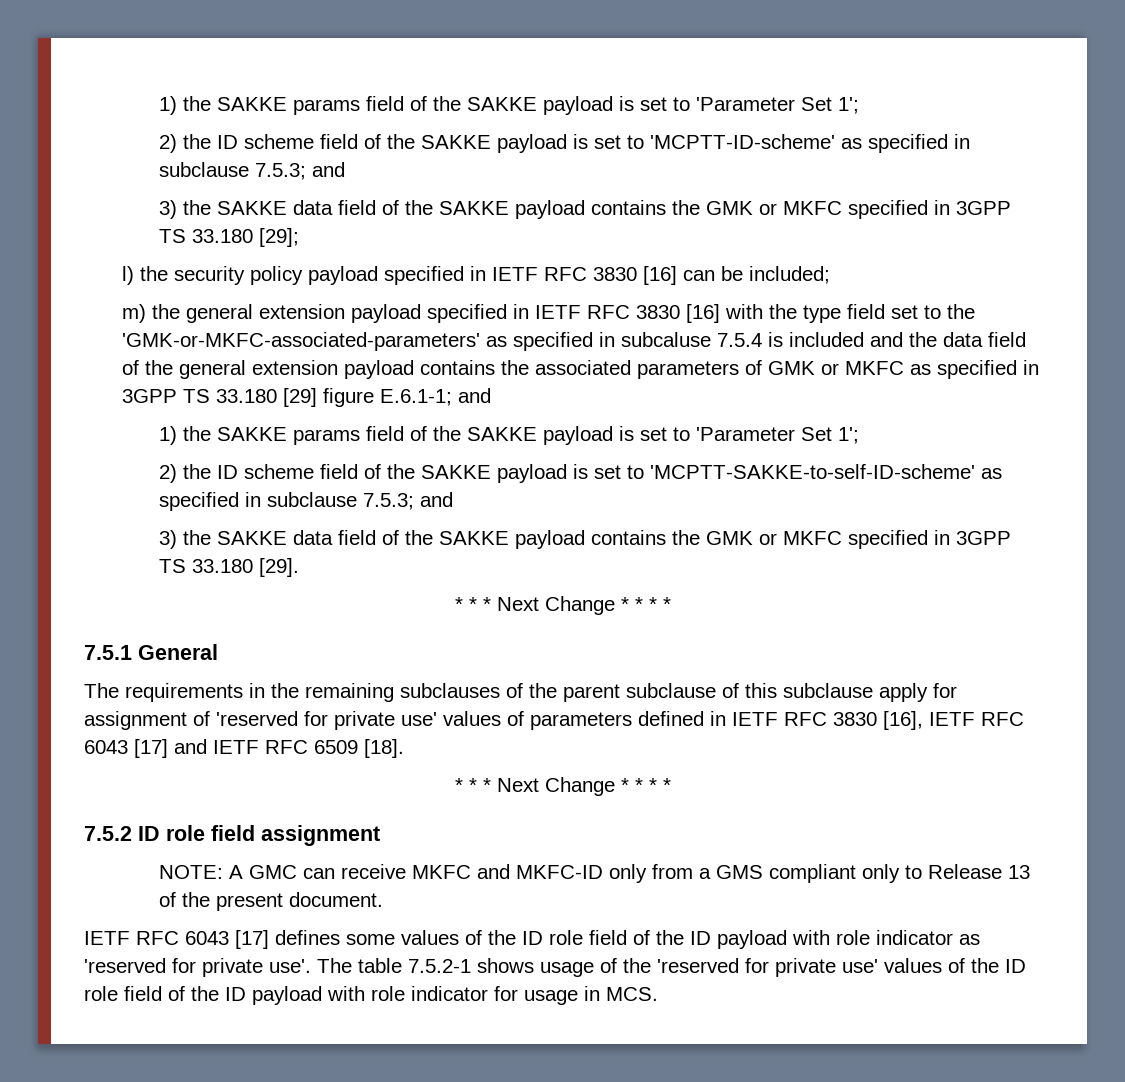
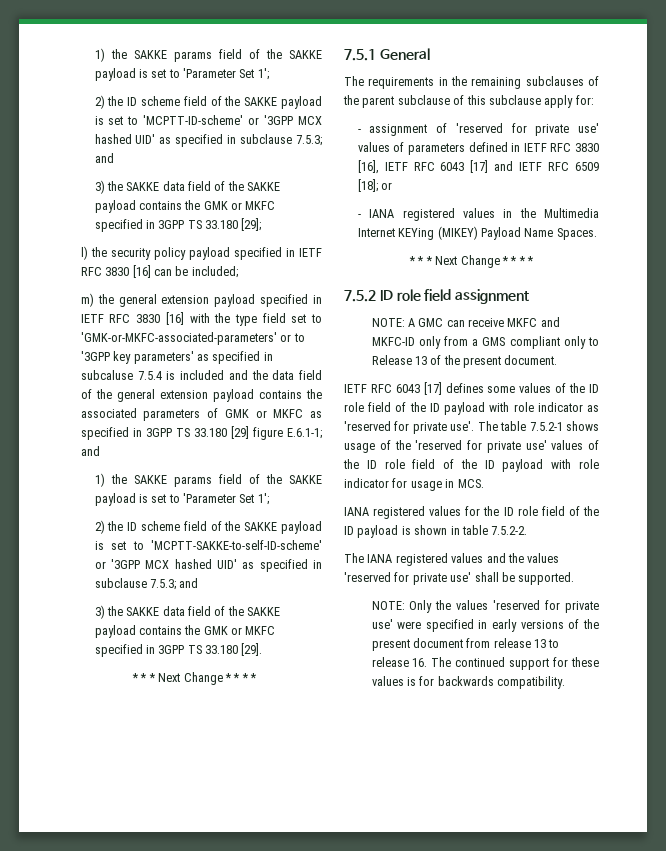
- 2) the ID scheme field of the SAKKE payload is set to 'MCPTT-ID-scheme' as specified in subclause 7.5.3; and
+ 2) the ID scheme field of the SAKKE payload is set to 'MCPTT-ID-scheme' or '3GPP MCX hashed UID' as specified in subclause 7.5.3; and
- m) the general extension payload specified in IETF RFC 3830 [16] with the type field set to the 'GMK-or-MKFC-associated-parameters' as specified in subcaluse 7.5.4 is included and the data field of the general extension payload contains the associated parameters of GMK or MKFC as specified in 3GPP TS 33.180 [29] figure E.6.1-1; and
+ m) the general extension payload specified in IETF RFC 3830 [16] with the type field set to 'GMK-or-MKFC-associated-parameters' or to '3GPP key parameters' as specified in subcaluse 7.5.4 is included and the data field of the general extension payload contains the associated parameters of GMK or MKFC as specified in 3GPP TS 33.180 [29] figure E.6.1-1; and
- 2) the ID scheme field of the SAKKE payload is set to 'MCPTT-SAKKE-to-self-ID-scheme' as specified in subclause 7.5.3; and
+ 2) the ID scheme field of the SAKKE payload is set to 'MCPTT-SAKKE-to-self-ID-scheme' or '3GPP MCX hashed UID' as specified in subclause 7.5.3; and
- The requirements in the remaining subclauses of the parent subclause of this subclause apply for assignment of 'reserved for private use' values of parameters defined in IETF RFC 3830 [16], IETF RFC 6043 [17] and IETF RFC 6509 [18].
+ The requirements in the remaining subclauses of the parent subclause of this subclause apply for:
+ - assignment of 'reserved for private use' values of parameters defined in IETF RFC 3830 [16], IETF RFC 6043 [17] and IETF RFC 6509 [18]; or
+ - IANA registered values in the Multimedia Internet KEYing (MIKEY) Payload Name Spaces.
+ IANA registered values for the ID role field of the ID payload is shown in table 7.5.2-2.
+ The IANA registered values and the values 'reserved for private use' shall be supported.
+ NOTE: Only the values 'reserved for private use' were specified in early versions of the present document from release 13 to release 16. The continued support for these values is for backwards compatibility.

